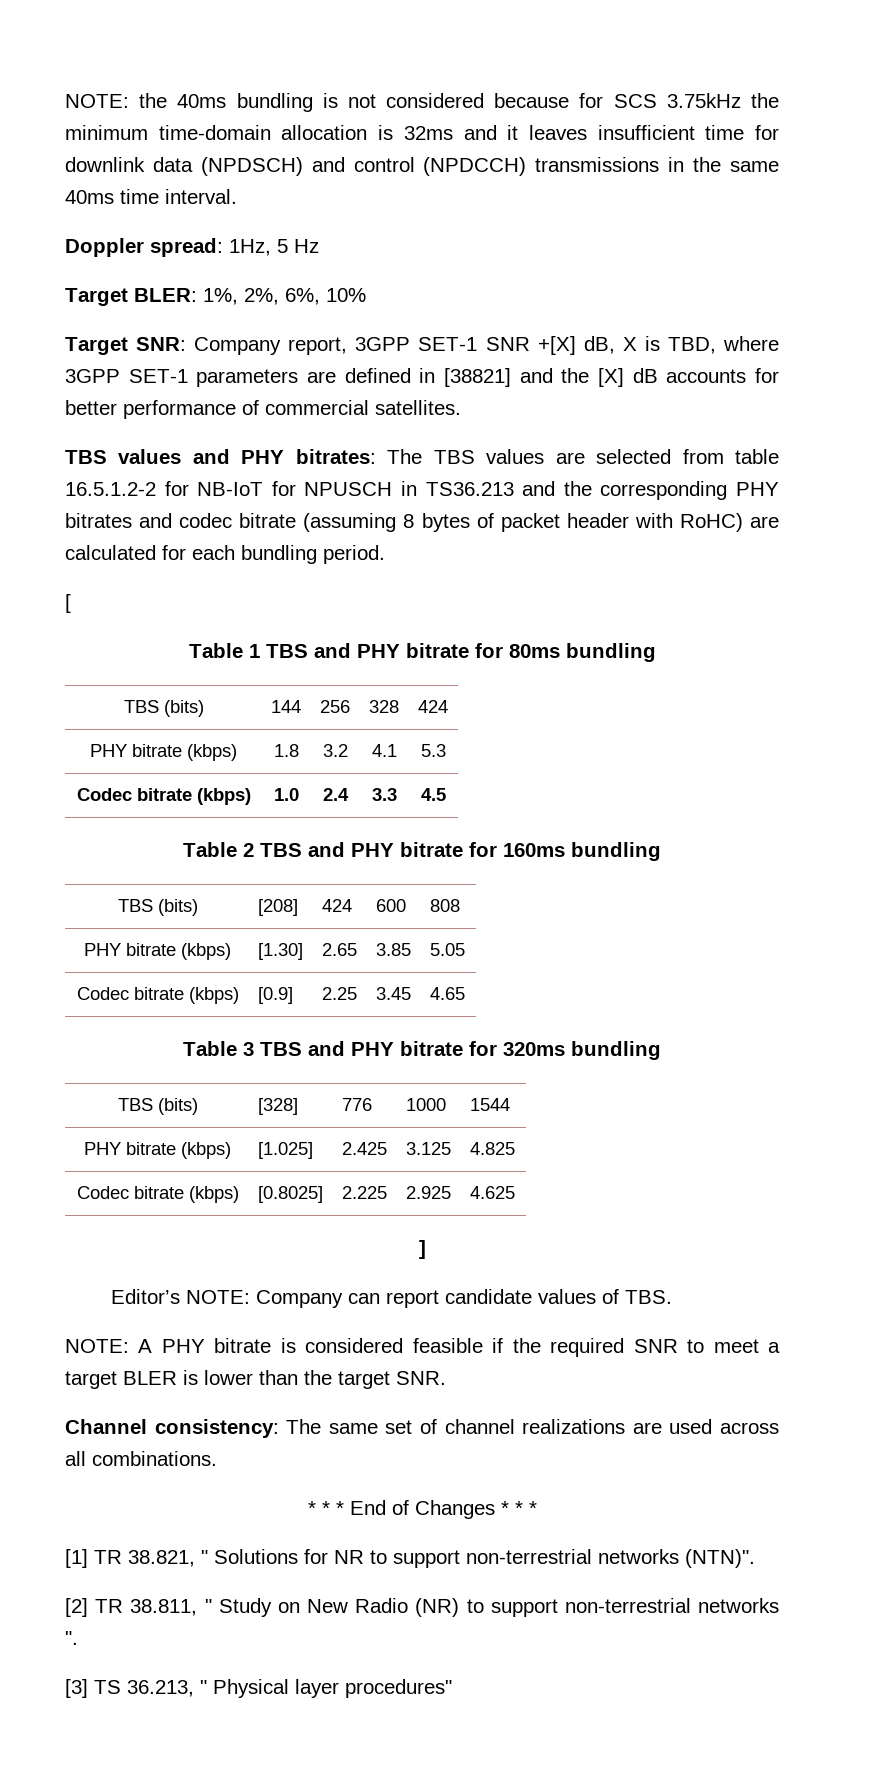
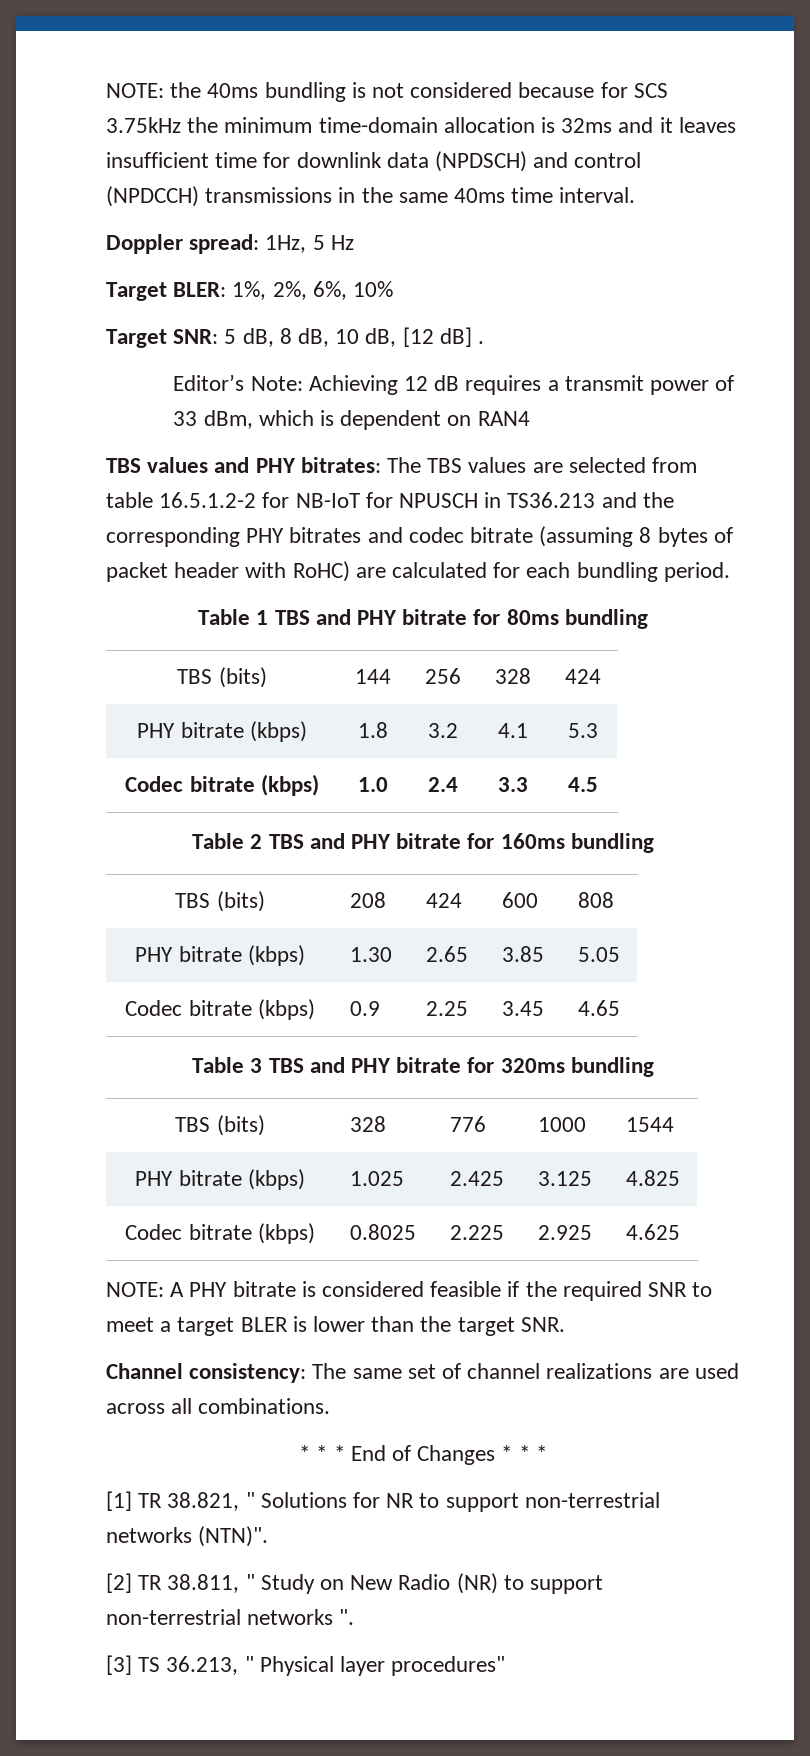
- Target SNR: Company report, 3GPP SET-1 SNR +[X] dB, X is TBD, where 3GPP SET-1 parameters are defined in [38821] and the [X] dB accounts for better performance of commercial satellites.
+ Target SNR: 5 dB, 8 dB, 10 dB, [12 dB] .
+ Editor’s Note: Achieving 12 dB requires a transmit power of 33 dBm, which is dependent on RAN4
- [
- TBS (bits) | [208] | 424 | 600 | 808
+ TBS (bits) | 208 | 424 | 600 | 808
- PHY bitrate (kbps) | [1.30] | 2.65 | 3.85 | 5.05
+ PHY bitrate (kbps) | 1.30 | 2.65 | 3.85 | 5.05
- Codec bitrate (kbps) | [0.9] | 2.25 | 3.45 | 4.65
+ Codec bitrate (kbps) | 0.9 | 2.25 | 3.45 | 4.65
- TBS (bits) | [328] | 776 | 1000 | 1544
+ TBS (bits) | 328 | 776 | 1000 | 1544
- PHY bitrate (kbps) | [1.025] | 2.425 | 3.125 | 4.825
+ PHY bitrate (kbps) | 1.025 | 2.425 | 3.125 | 4.825
- Codec bitrate (kbps) | [0.8025] | 2.225 | 2.925 | 4.625
+ Codec bitrate (kbps) | 0.8025 | 2.225 | 2.925 | 4.625
- ]
- Editor’s NOTE: Company can report candidate values of TBS.

